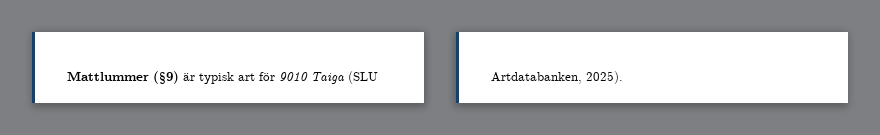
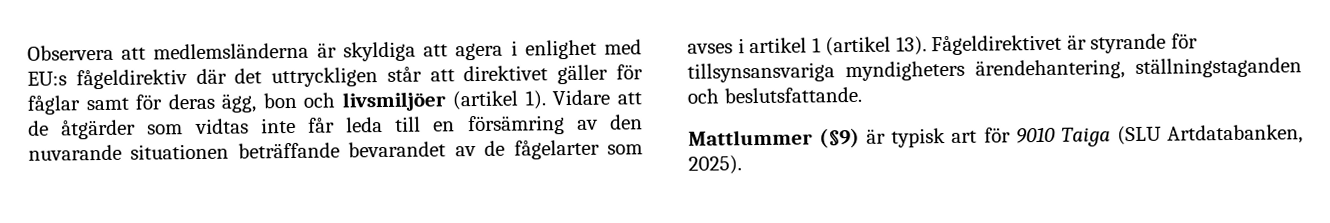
+ Observera att medlemsländerna är skyldiga att agera i enlighet med EU:s fågeldirektiv där det uttryckligen står att direktivet gäller för fåglar samt för deras ägg, bon och livsmiljöer (artikel 1). Vidare att de åtgärder som vidtas inte får leda till en försämring av den nuvarande situationen beträffande bevarandet av de fågelarter som avses i artikel 1 (artikel 13). Fågeldirektivet är styrande för tillsynsansvariga myndigheters ärendehantering, ställningstaganden och beslutsfattande.

